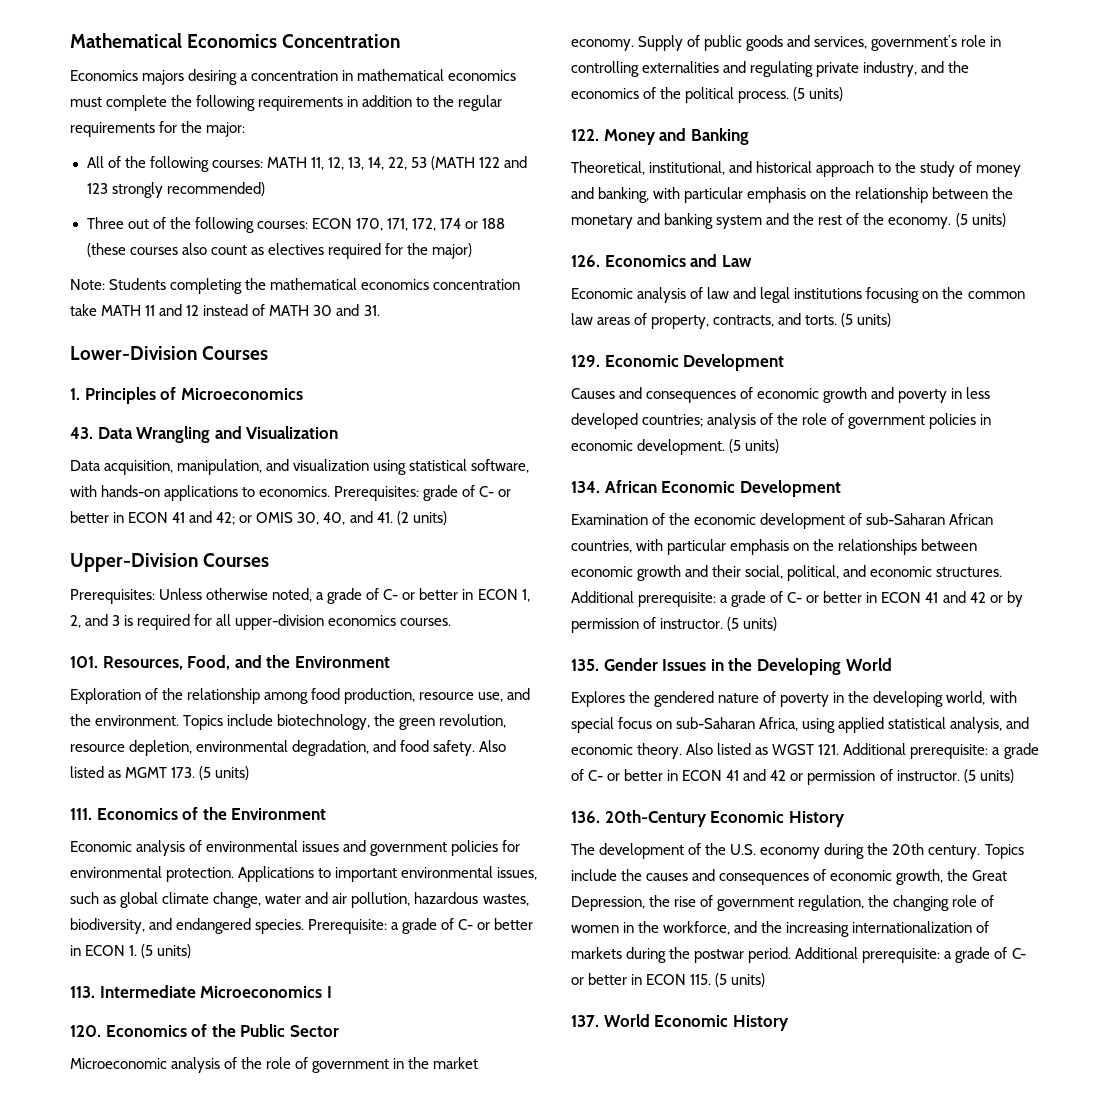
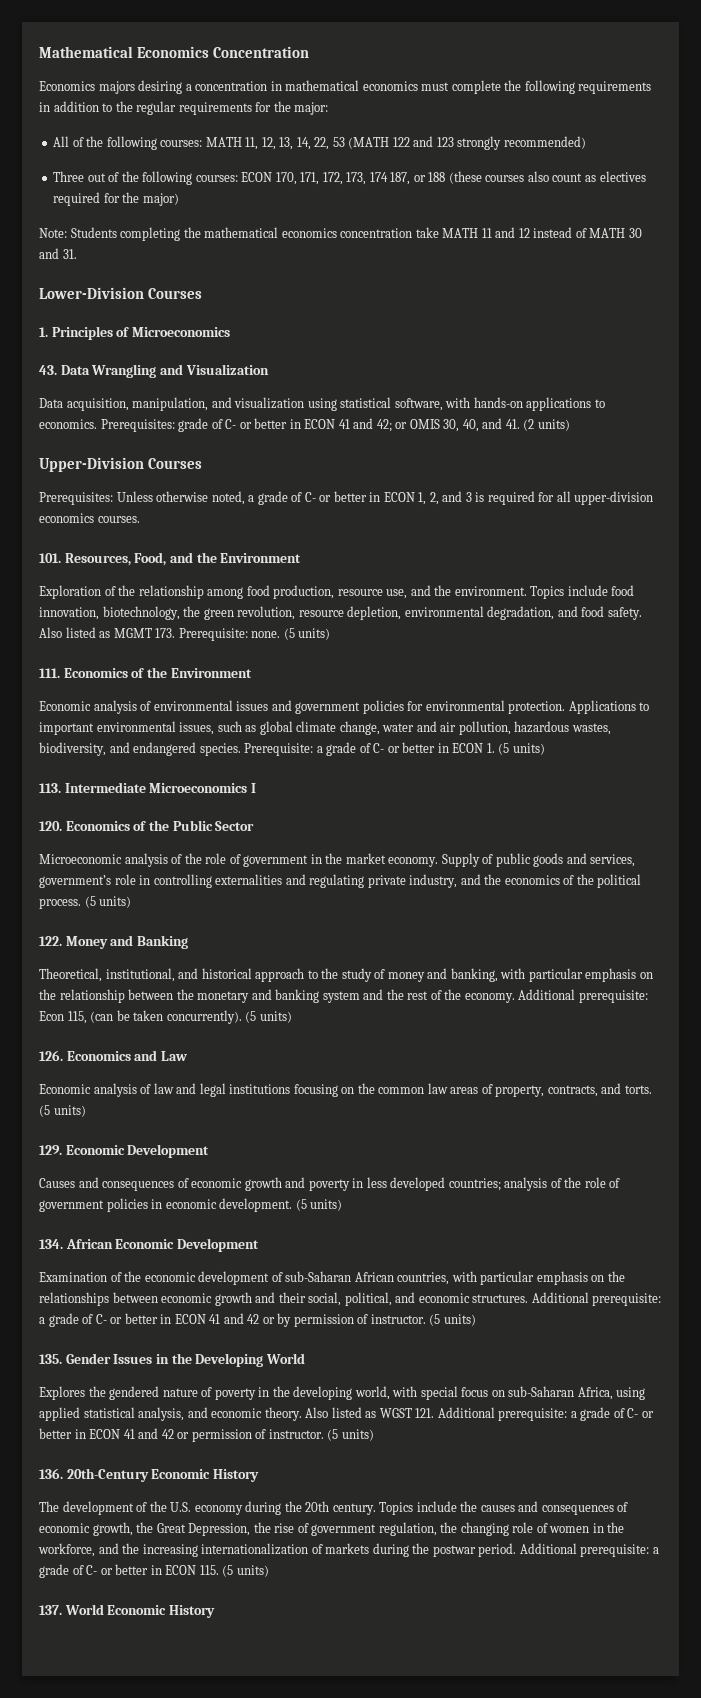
- Three out of the following courses: ECON 170, 171, 172, 174 or 188 (these courses also count as electives required for the major)
+ Three out of the following courses: ECON 170, 171, 172, 173, 174 187, or 188 (these courses also count as electives required for the major)
- Topics include biotechnology, the green revolution, resource depletion, environmental degradation, and food safety.
+ Topics include food innovation, biotechnology, the green revolution, resource depletion, environmental degradation, and food safety.
- Also listed as MGMT 173. (5 units)
+ Also listed as MGMT 173. Prerequisite: none. (5 units)
+ Additional prerequisite: Econ 115, (can be taken concurrently).

